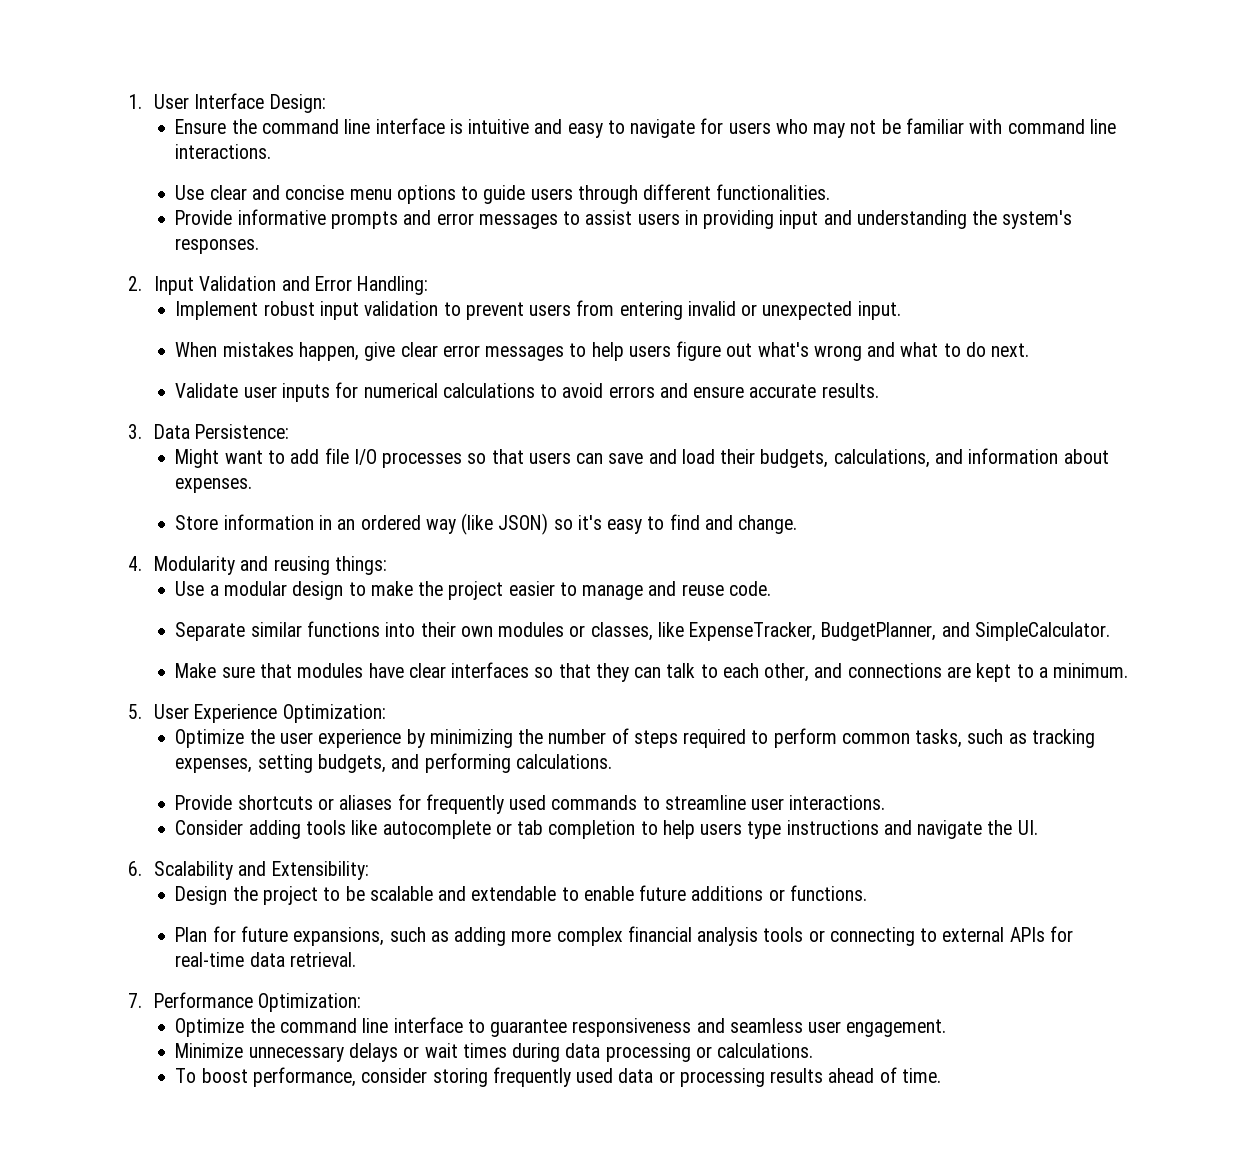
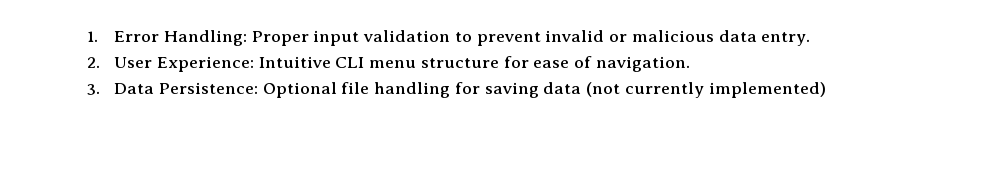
- 1. User Interface Design:
- Ensure the command line interface is intuitive and easy to navigate for users who may not be familiar with command line interactions.
- Use clear and concise menu options to guide users through different functionalities.
- Provide informative prompts and error messages to assist users in providing input and understanding the system's responses.
- 2. Input Validation and Error Handling:
- Implement robust input validation to prevent users from entering invalid or unexpected input.
- When mistakes happen, give clear error messages to help users figure out what's wrong and what to do next.
- Validate user inputs for numerical calculations to avoid errors and ensure accurate results.
- 3. Data Persistence:
- Might want to add file I/O processes so that users can save and load their budgets, calculations, and information about expenses.
- Store information in an ordered way (like JSON) so it's easy to find and change.
- 4. Modularity and reusing things:
- Use a modular design to make the project easier to manage and reuse code.
- Separate similar functions into their own modules or classes, like ExpenseTracker, BudgetPlanner, and SimpleCalculator.
- Make sure that modules have clear interfaces so that they can talk to each other, and connections are kept to a minimum.
- 5. User Experience Optimization:
- Optimize the user experience by minimizing the number of steps required to perform common tasks, such as tracking expenses, setting budgets, and performing calculations.
- Provide shortcuts or aliases for frequently used commands to streamline user interactions.
- Consider adding tools like autocomplete or tab completion to help users type instructions and navigate the UI.
- 6. Scalability and Extensibility:
- Design the project to be scalable and extendable to enable future additions or functions.
- Plan for future expansions, such as adding more complex financial analysis tools or connecting to external APIs for real-time data retrieval.
- 7. Performance Optimization:
- Optimize the command line interface to guarantee responsiveness and seamless user engagement.
- Minimize unnecessary delays or wait times during data processing or calculations.
- To boost performance, consider storing frequently used data or processing results ahead of time.
+ 1. Error Handling: Proper input validation to prevent invalid or malicious data entry.
+ 2. User Experience: Intuitive CLI menu structure for ease of navigation.
+ 3. Data Persistence: Optional file handling for saving data (not currently implemented)

